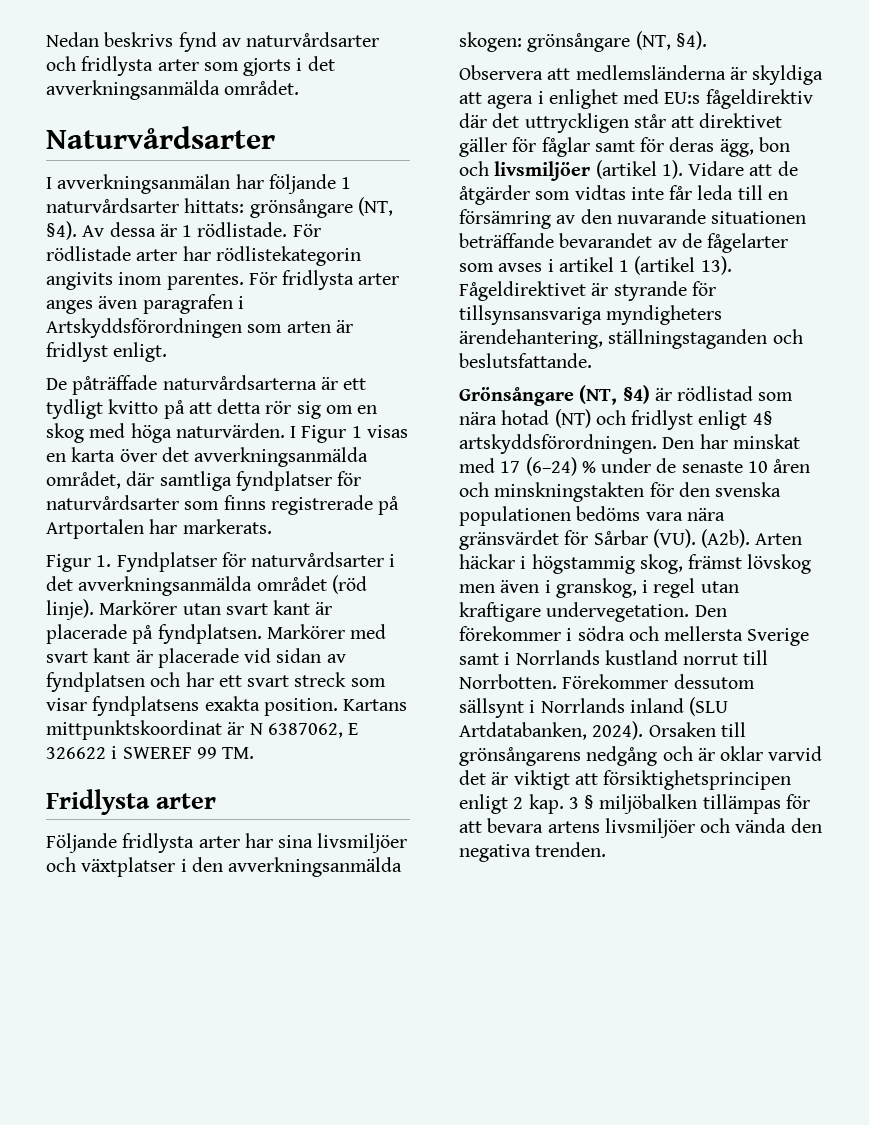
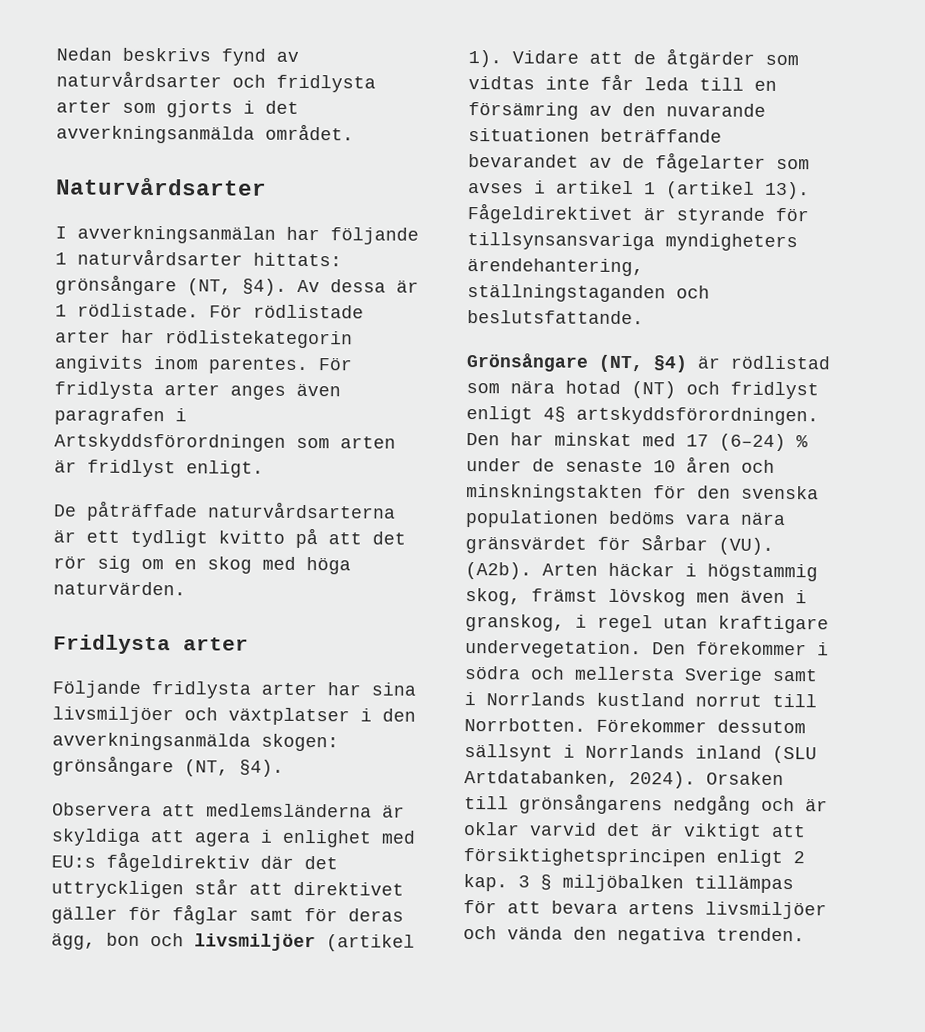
- De påträffade naturvårdsarterna är ett tydligt kvitto på att detta rör sig om en skog med höga naturvärden. I Figur 1 visas en karta över det avverkningsanmälda området, där samtliga fyndplatser för naturvårdsarter som finns registrerade på Artportalen har markerats.
- Figur 1. Fyndplatser för naturvårdsarter i det avverkningsanmälda området (röd linje). Markörer utan svart kant är placerade på fyndplatsen. Markörer med svart kant är placerade vid sidan av fyndplatsen och har ett svart streck som visar fyndplatsens exakta position. Kartans mittpunktskoordinat är N 6387062, E 326622 i SWEREF 99 TM.
+ De påträffade naturvårdsarterna är ett tydligt kvitto på att det rör sig om en skog med höga naturvärden.

